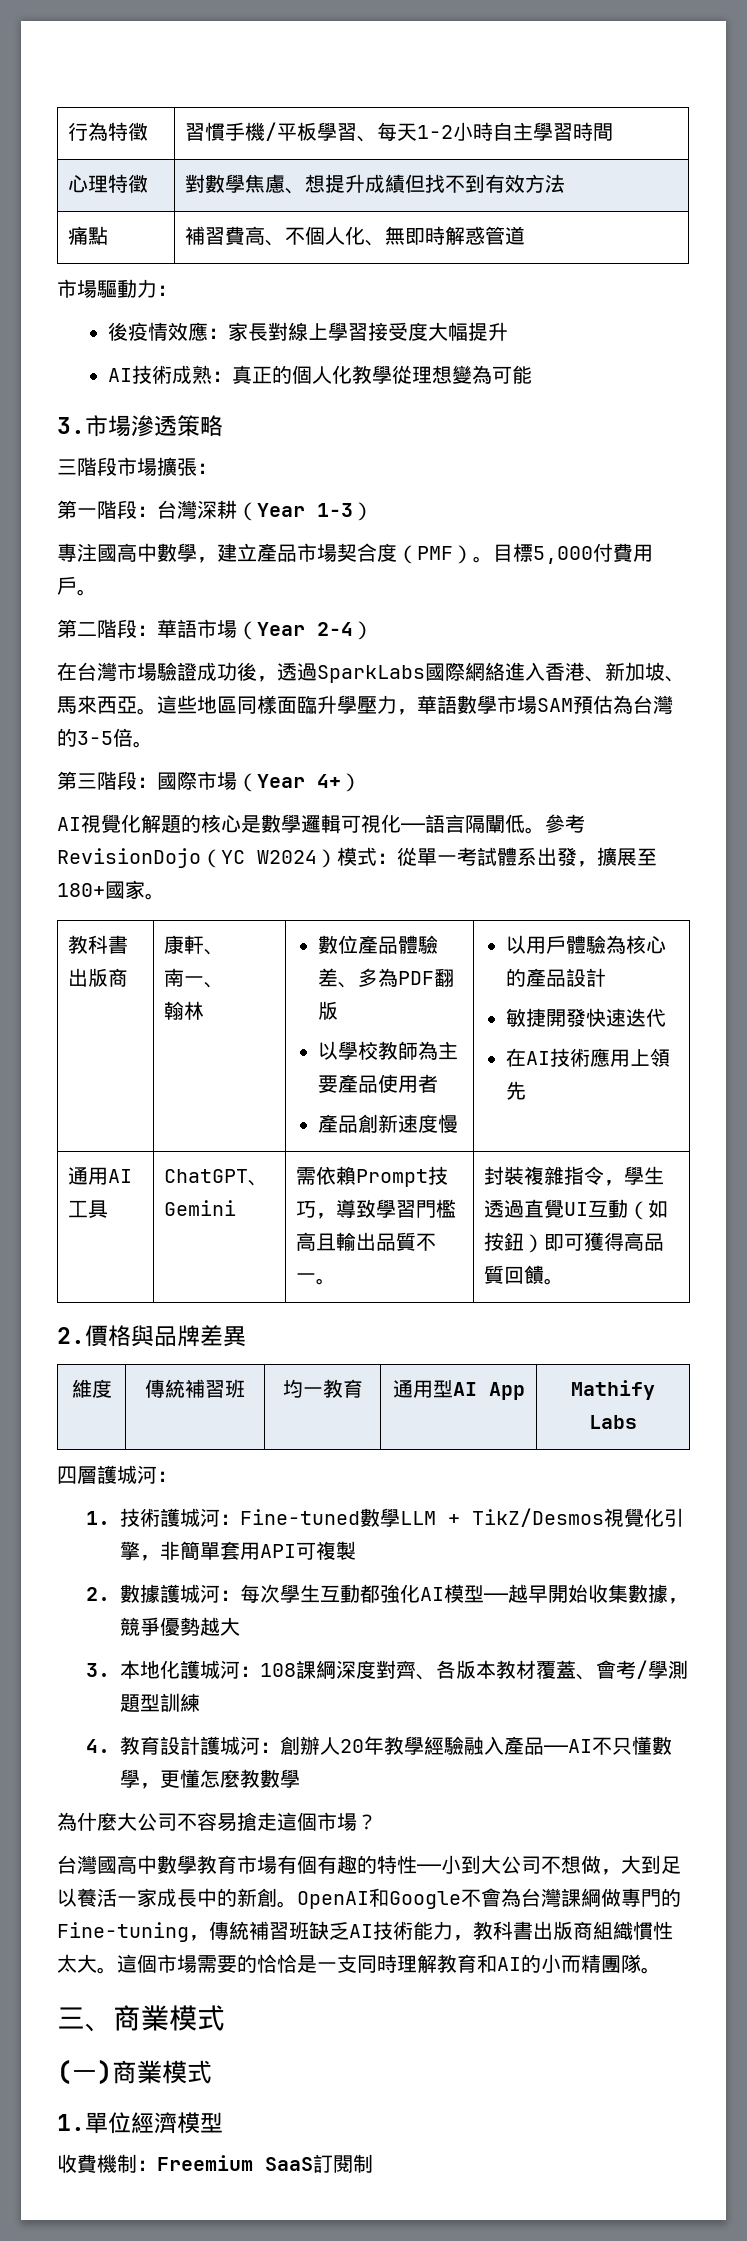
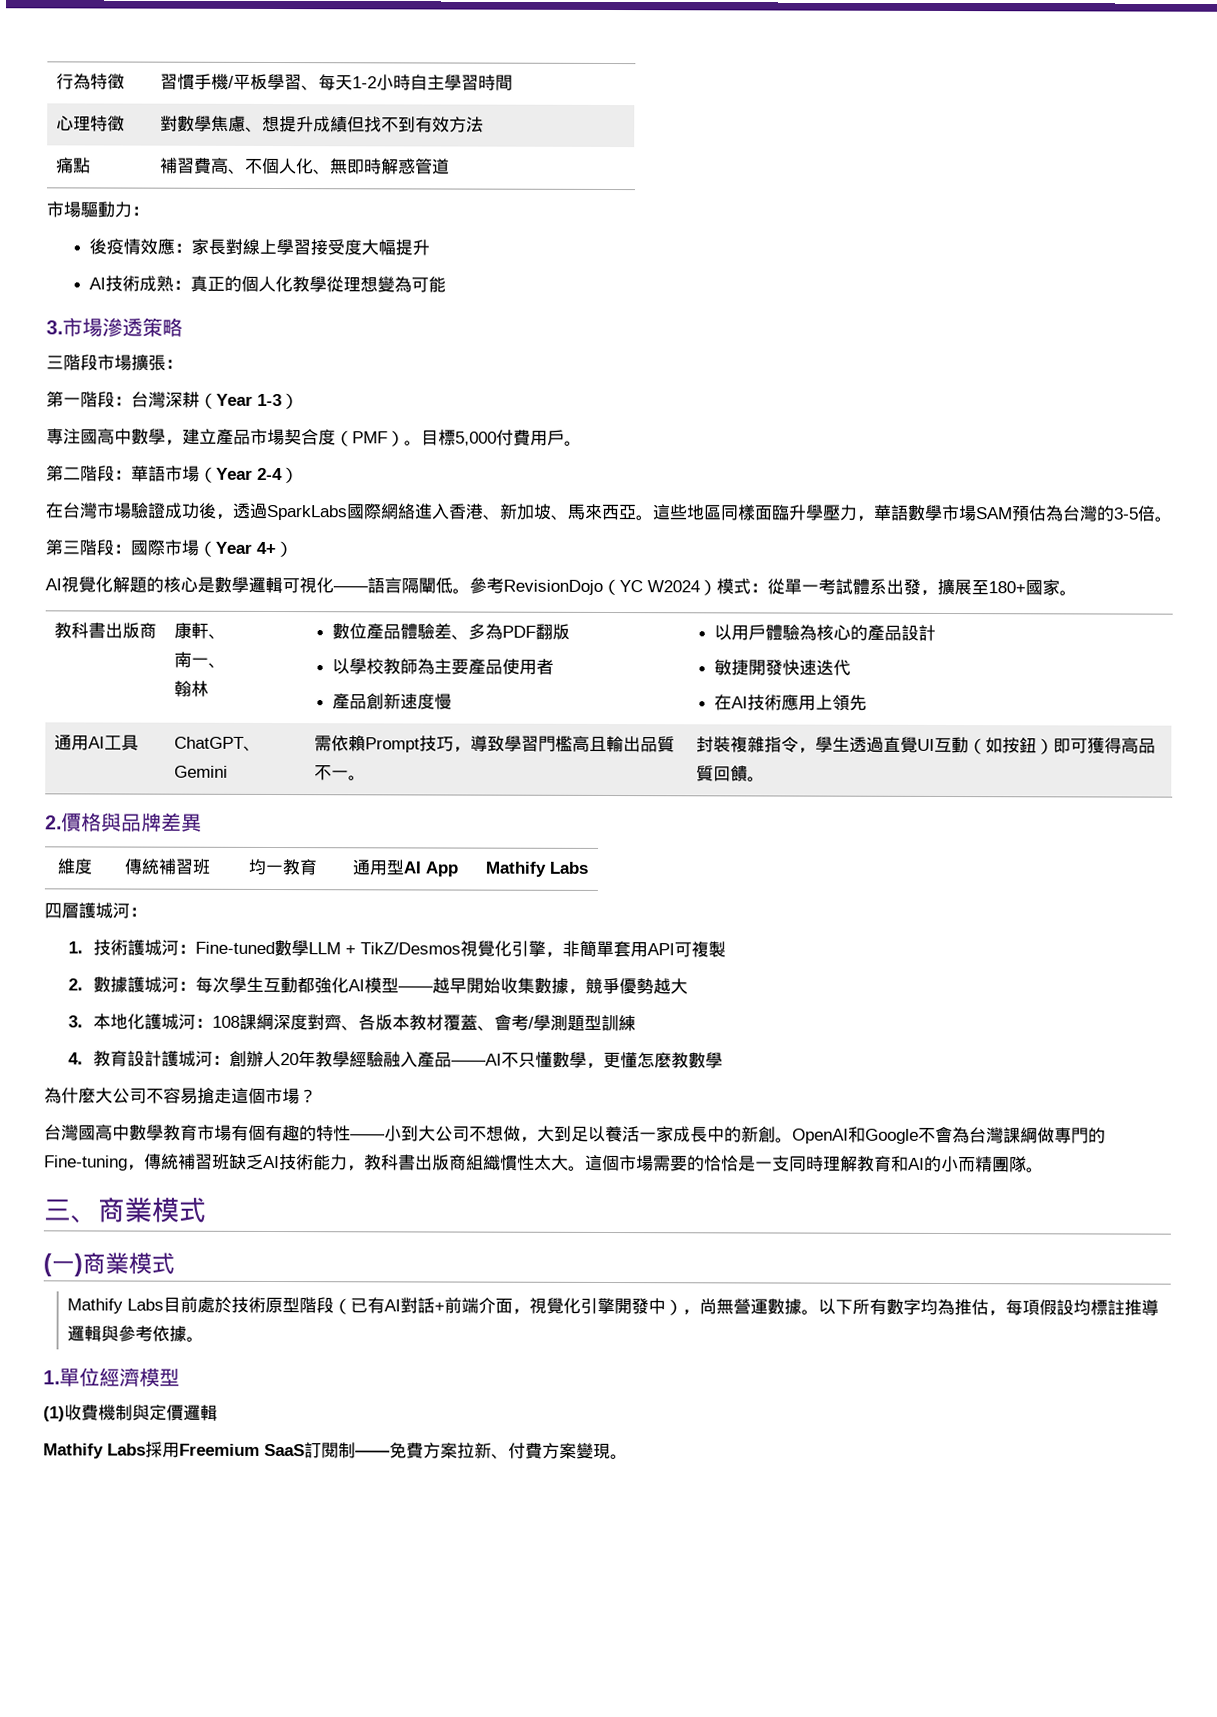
+ Mathify Labs目前處於技術原型階段（已有AI對話+前端介面，視覺化引擎開發中），尚無營運數據。以下所有數字均為推估，每項假設均標註推導邏輯與參考依據。
- 收費機制：Freemium SaaS訂閱制
+ (1)收費機制與定價邏輯
+ Mathify Labs採用Freemium SaaS訂閱制——免費方案拉新、付費方案變現。

